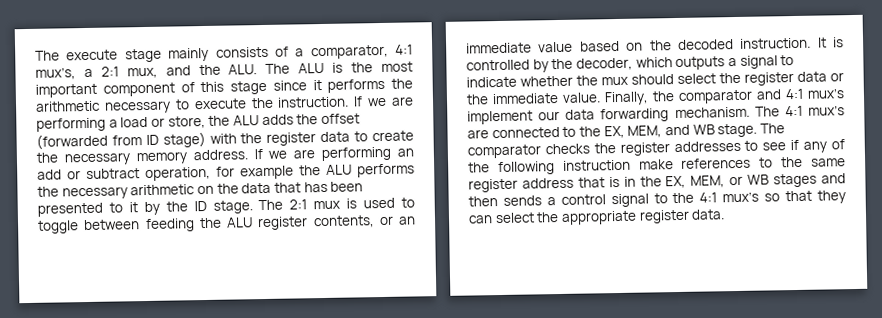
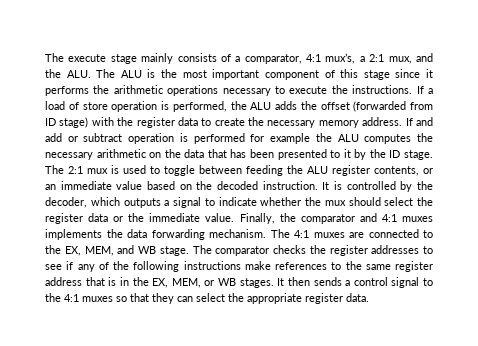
- The execute stage mainly consists of a comparator, 4:1 mux’s, a 2:1 mux, and the ALU. The ALU is the most important component of this stage since it performs the arithmetic necessary to execute the instruction. If we are performing a load or store, the ALU adds the offset (forwarded from ID stage) with the register data to create the necessary memory address.
+ The execute stage mainly consists of a comparator, 4:1 mux’s, a 2:1 mux, and the ALU. The ALU is the most important component of this stage since it performs the arithmetic operations necessary to execute the instructions. If a load of store operation is performed, the ALU adds the offset (forwarded from ID stage) with the register data to create the necessary memory address.
- If we are performing an add or subtract operation, for example the ALU performs the necessary arithmetic on the data that has been presented to it by the ID stage.
+ If and add or subtract operation is performed for example the ALU computes the necessary arithmetic on the data that has been presented to it by the ID stage.
- Finally, the comparator and 4:1 mux’s implement our data forwarding mechanism.
+ Finally, the comparator and 4:1 muxes implements the data forwarding mechanism.
- The 4:1 mux’s are connected to the EX, MEM, and WB stage.
+ The 4:1 muxes are connected to the EX, MEM, and WB stage.
- The comparator checks the register addresses to see if any of the following instruction make references to the same register address that is in the EX, MEM, or WB stages and then sends a control signal to the 4:1 mux’s so that they can select the appropriate register data.
+ The comparator checks the register addresses to see if any of the following instructions make references to the same register address that is in the EX, MEM, or WB stages. It then sends a control signal to the 4:1 muxes so that they can select the appropriate register data.

